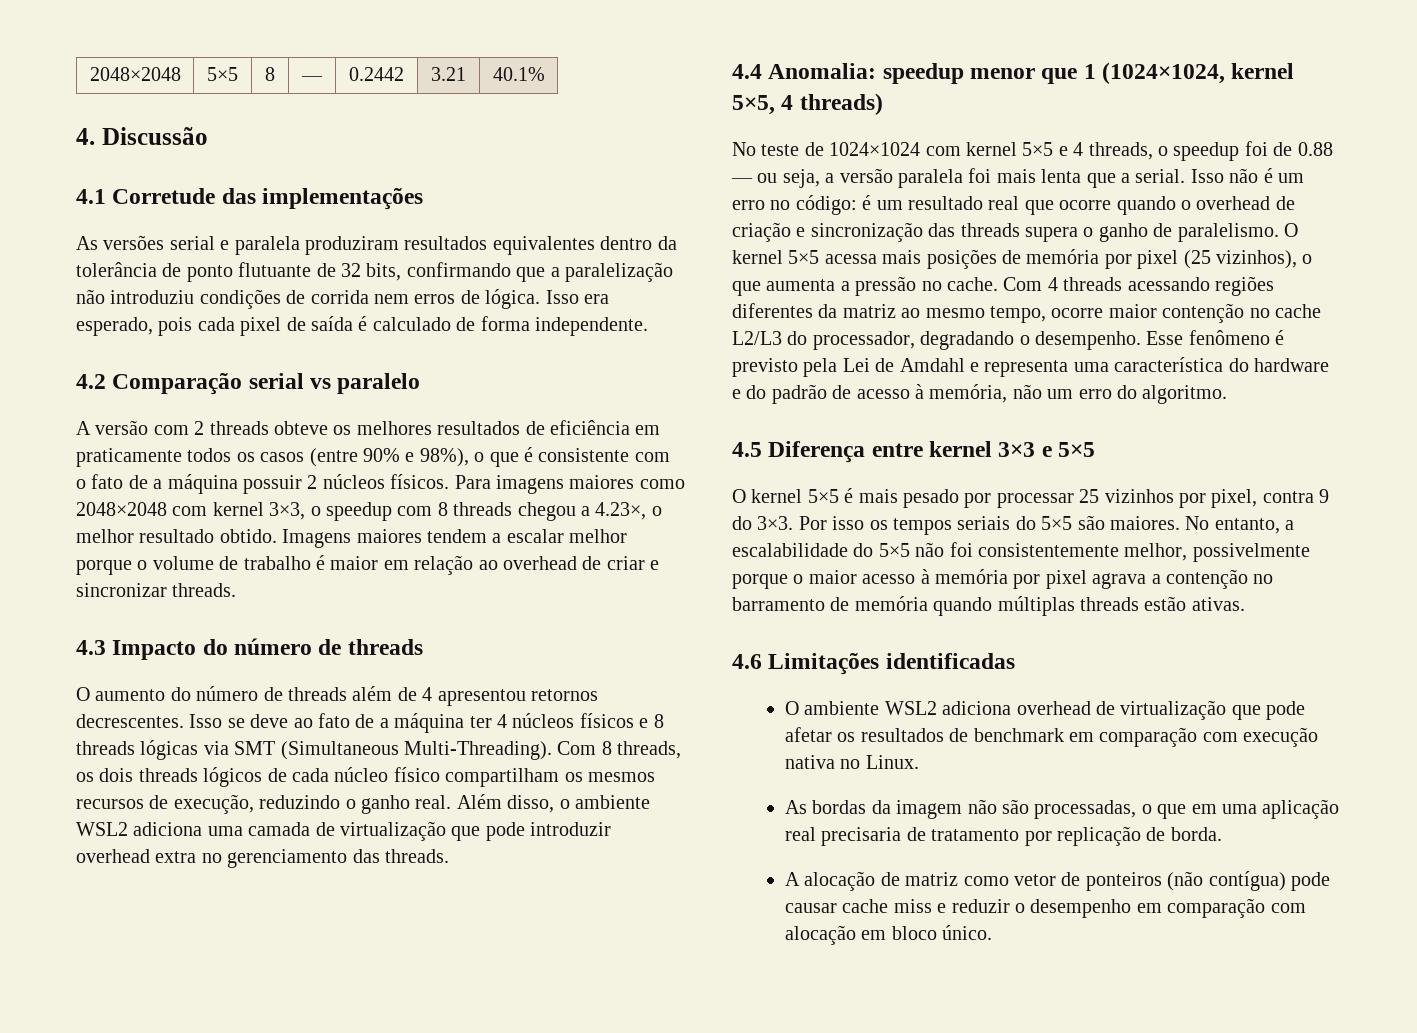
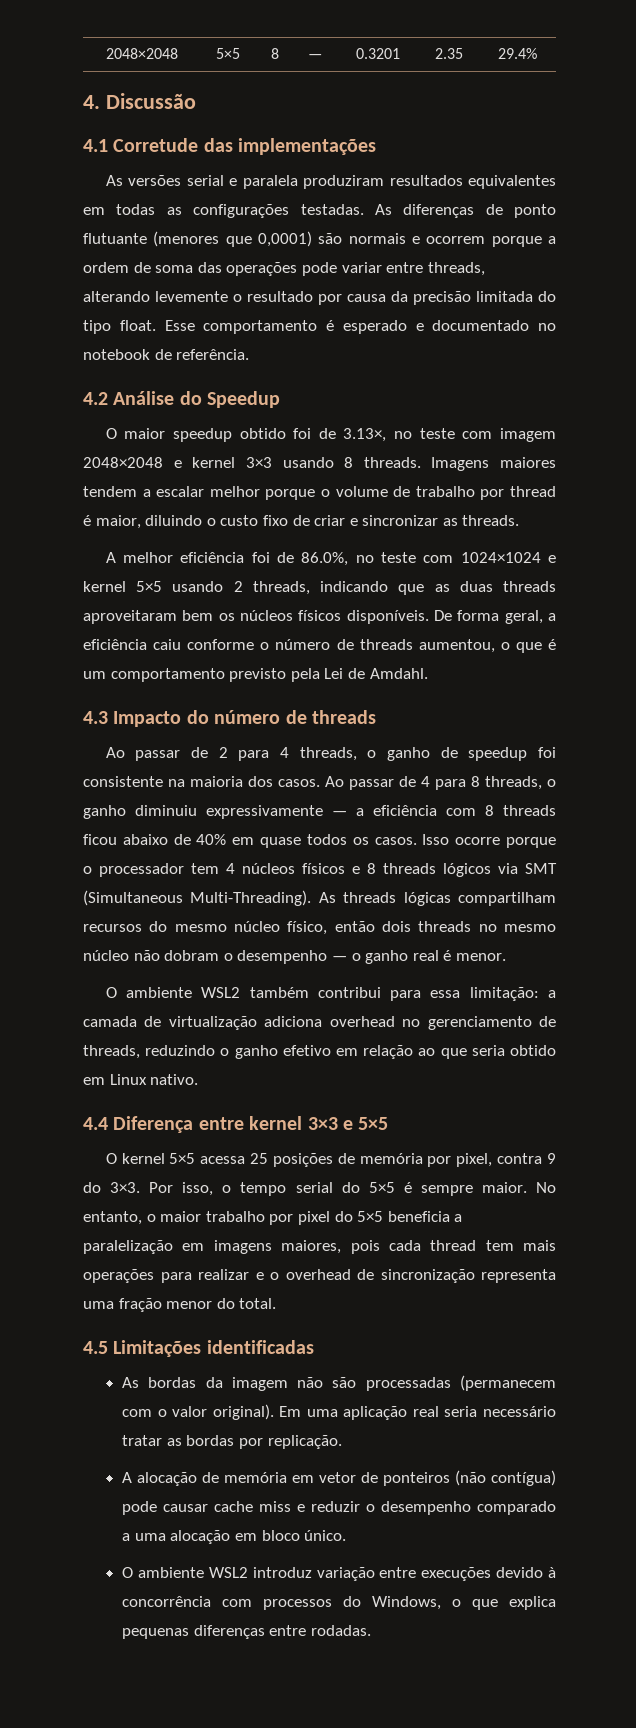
- 2048×2048 | 5×5 | 8 | — | 0.2442 | 3.21 | 40.1%
+ 2048×2048 | 5×5 | 8 | — | 0.3201 | 2.35 | 29.4%
- As versões serial e paralela produziram resultados equivalentes dentro da tolerância de ponto flutuante de 32 bits, confirmando que a paralelização não introduziu condições de corrida nem erros de lógica. Isso era esperado, pois cada pixel de saída é calculado de forma independente.
- 4.2 Comparação serial vs paralelo
- A versão com 2 threads obteve os melhores resultados de eficiência em praticamente todos os casos (entre 90% e 98%), o que é consistente com o fato de a máquina possuir 2 núcleos físicos. Para imagens maiores como 2048×2048 com kernel 3×3, o speedup com 8 threads chegou a 4.23×, o melhor resultado obtido.
+ As versões serial e paralela produziram resultados equivalentes em todas as configurações testadas. As diferenças de ponto flutuante (menores que 0,0001) são normais e ocorrem porque a ordem de soma das operações pode variar entre threads, alterando levemente o resultado por causa da precisão limitada do tipo float. Esse comportamento é esperado e documentado no notebook de referência.
+ 4.2 Análise do Speedup
+ O maior speedup obtido foi de 3.13×, no teste com imagem 2048×2048 e kernel 3×3 usando 8 threads.
- Imagens maiores tendem a escalar melhor porque o volume de trabalho é maior em relação ao overhead de criar e sincronizar threads.
+ Imagens maiores tendem a escalar melhor porque o volume de trabalho por thread é maior, diluindo o custo fixo de criar e sincronizar as threads.
+ A melhor eficiência foi de 86.0%, no teste com 1024×1024 e kernel 5×5 usando 2 threads, indicando que as duas threads aproveitaram bem os núcleos físicos disponíveis. De forma geral, a eficiência caiu conforme o número de threads aumentou, o que é um comportamento previsto pela Lei de Amdahl.
- O aumento do número de threads além de 4 apresentou retornos decrescentes. Isso se deve ao fato de a máquina ter 4 núcleos físicos e 8 threads lógicas via SMT (Simultaneous Multi-Threading).
+ Ao passar de 2 para 4 threads, o ganho de speedup foi consistente na maioria dos casos. Ao passar de 4 para 8 threads, o ganho diminuiu expressivamente — a eficiência com 8 threads ficou abaixo de 40% em quase todos os casos. Isso ocorre porque o processador tem 4 núcleos físicos e 8 threads lógicos via SMT (Simultaneous Multi-Threading).
- Com 8 threads, os dois threads lógicos de cada núcleo físico compartilham os mesmos recursos de execução, reduzindo o ganho real. Além disso, o ambiente WSL2 adiciona uma camada de virtualização que pode introduzir overhead extra no gerenciamento das threads.
- 4.4 Anomalia: speedup menor que 1 (1024×1024, kernel 5×5, 4 threads)
- No teste de 1024×1024 com kernel 5×5 e 4 threads, o speedup foi de 0.88 — ou seja, a versão paralela foi mais lenta que a serial. Isso não é um erro no código: é um resultado real que ocorre quando o overhead de criação e sincronização das threads supera o ganho de paralelismo. O kernel 5×5 acessa mais posições de memória por pixel (25 vizinhos), o que aumenta a pressão no cache. Com 4 threads acessando regiões diferentes da matriz ao mesmo tempo, ocorre maior contenção no cache L2/L3 do processador, degradando o desempenho. Esse fenômeno é previsto pela Lei de Amdahl e representa uma característica do hardware e do padrão de acesso à memória, não um erro do algoritmo.
- 4.5 Diferença entre kernel 3×3 e 5×5
+ As threads lógicas compartilham recursos do mesmo núcleo físico, então dois threads no mesmo núcleo não dobram o desempenho — o ganho real é menor.
+ O ambiente WSL2 também contribui para essa limitação: a camada de virtualização adiciona overhead no gerenciamento de threads, reduzindo o ganho efetivo em relação ao que seria obtido em Linux nativo.
+ 4.4 Diferença entre kernel 3×3 e 5×5
- O kernel 5×5 é mais pesado por processar 25 vizinhos por pixel, contra 9 do 3×3.
+ O kernel 5×5 acessa 25 posições de memória por pixel, contra 9 do 3×3.
- Por isso os tempos seriais do 5×5 são maiores. No entanto, a escalabilidade do 5×5 não foi consistentemente melhor, possivelmente porque o maior acesso à memória por pixel agrava a contenção no barramento de memória quando múltiplas threads estão ativas.
- 4.6 Limitações identificadas
- O ambiente WSL2 adiciona overhead de virtualização que pode afetar os resultados de benchmark em comparação com execução nativa no Linux.
+ Por isso, o tempo serial do 5×5 é sempre maior. No entanto, o maior trabalho por pixel do 5×5 beneficia a paralelização em imagens maiores, pois cada thread tem mais operações para realizar e o overhead de sincronização representa uma fração menor do total.
+ 4.5 Limitações identificadas
- As bordas da imagem não são processadas, o que em uma aplicação real precisaria de tratamento por replicação de borda.
+ As bordas da imagem não são processadas (permanecem com o valor original). Em uma aplicação real seria necessário tratar as bordas por replicação.
- A alocação de matriz como vetor de ponteiros (não contígua) pode causar cache miss e reduzir o desempenho em comparação com alocação em bloco único.
+ A alocação de memória em vetor de ponteiros (não contígua) pode causar cache miss e reduzir o desempenho comparado a uma alocação em bloco único.
+ O ambiente WSL2 introduz variação entre execuções devido à concorrência com processos do Windows, o que explica pequenas diferenças entre rodadas.

